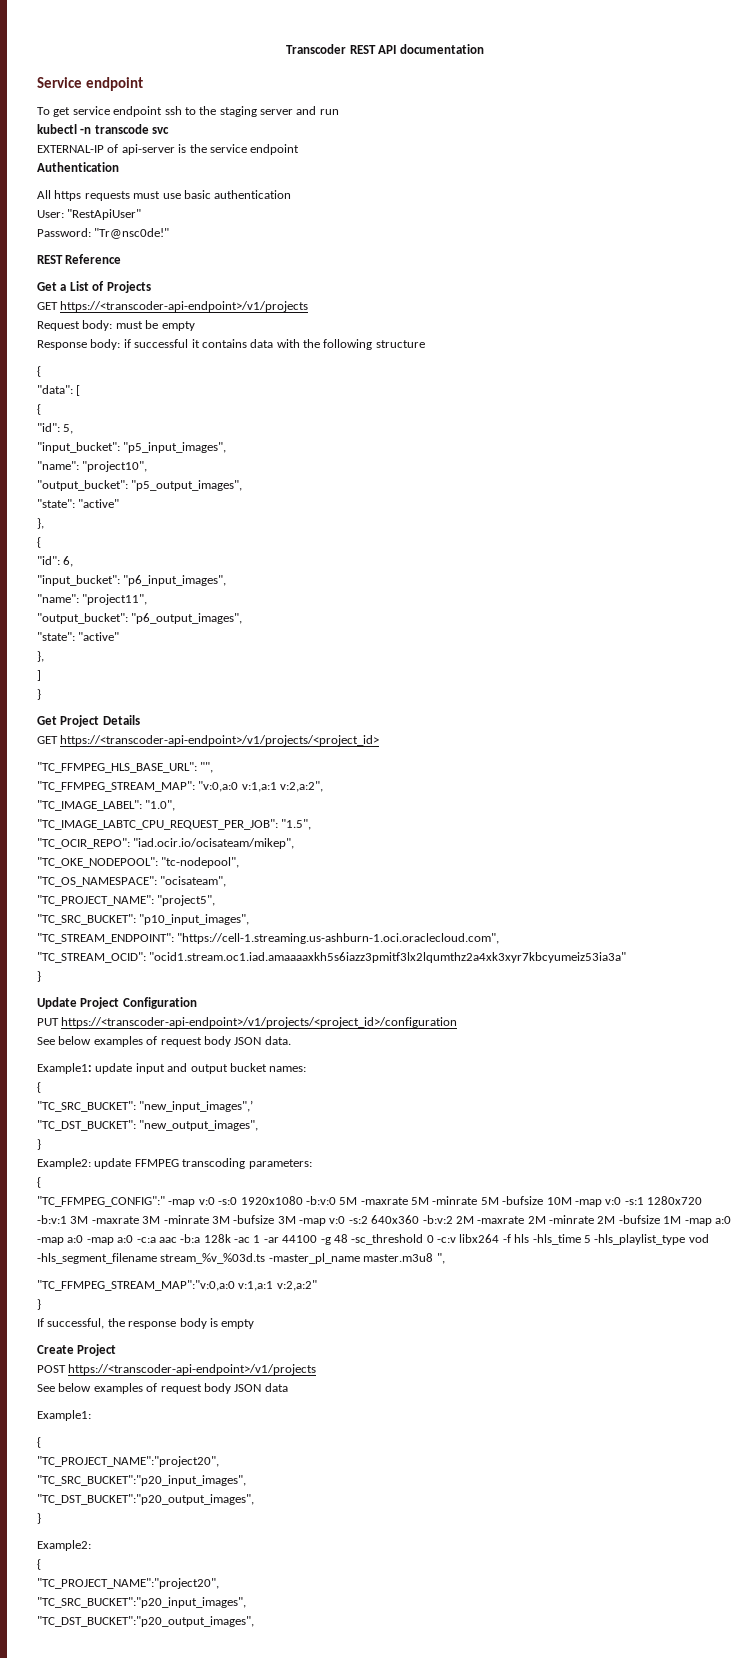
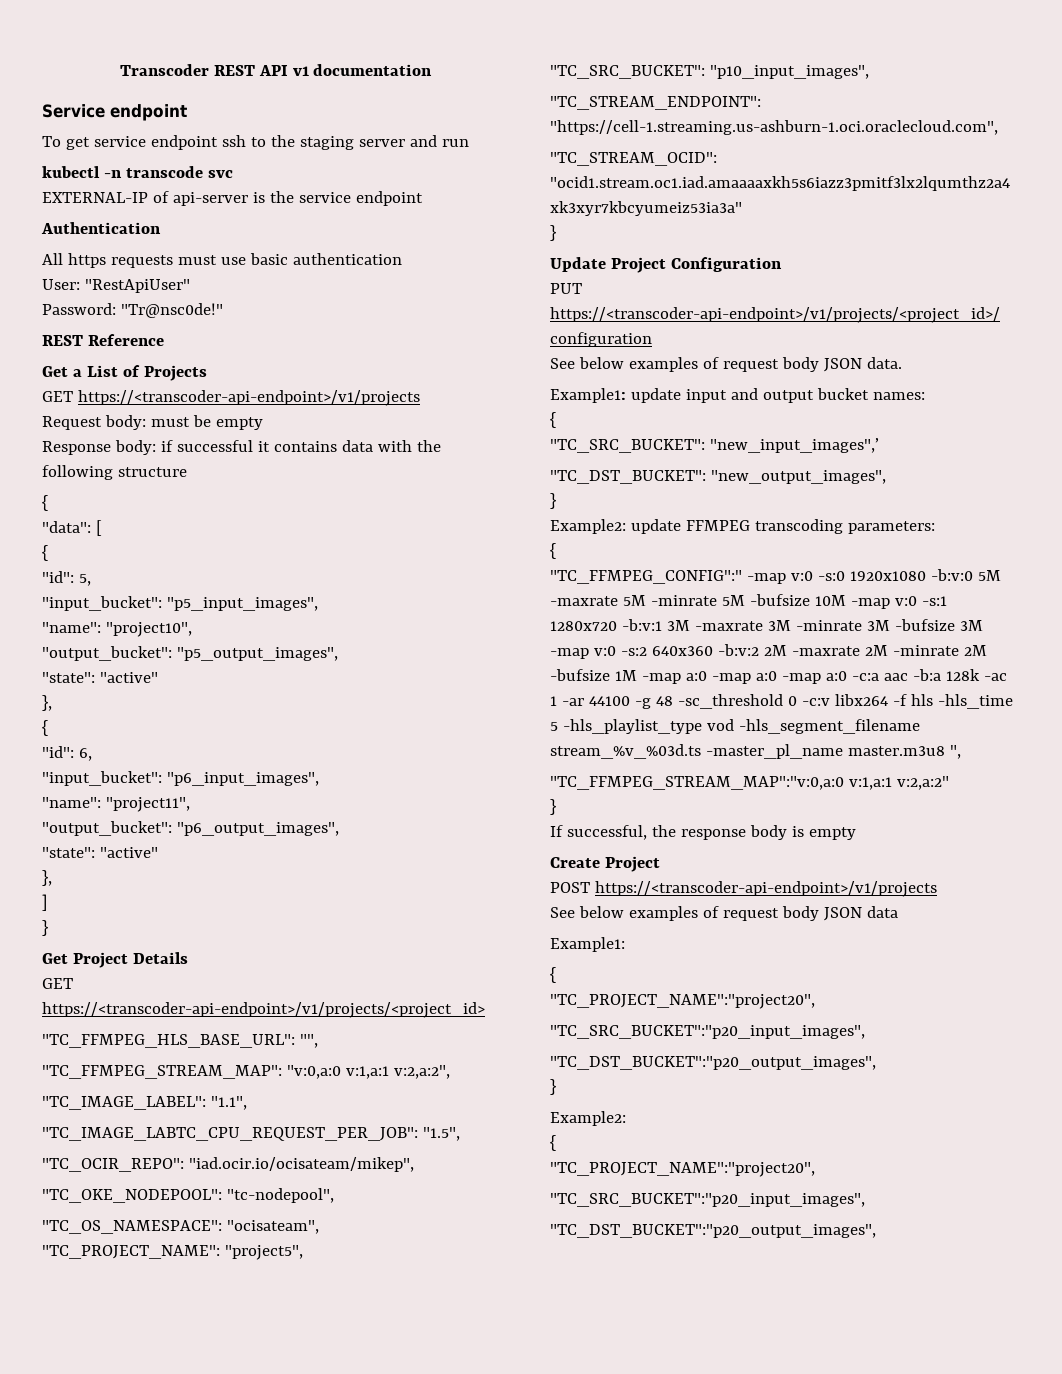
- Transcoder REST API documentation
+ Transcoder REST API v1 documentation
- "TC_IMAGE_LABEL": "1.0",
+ "TC_IMAGE_LABEL": "1.1",

